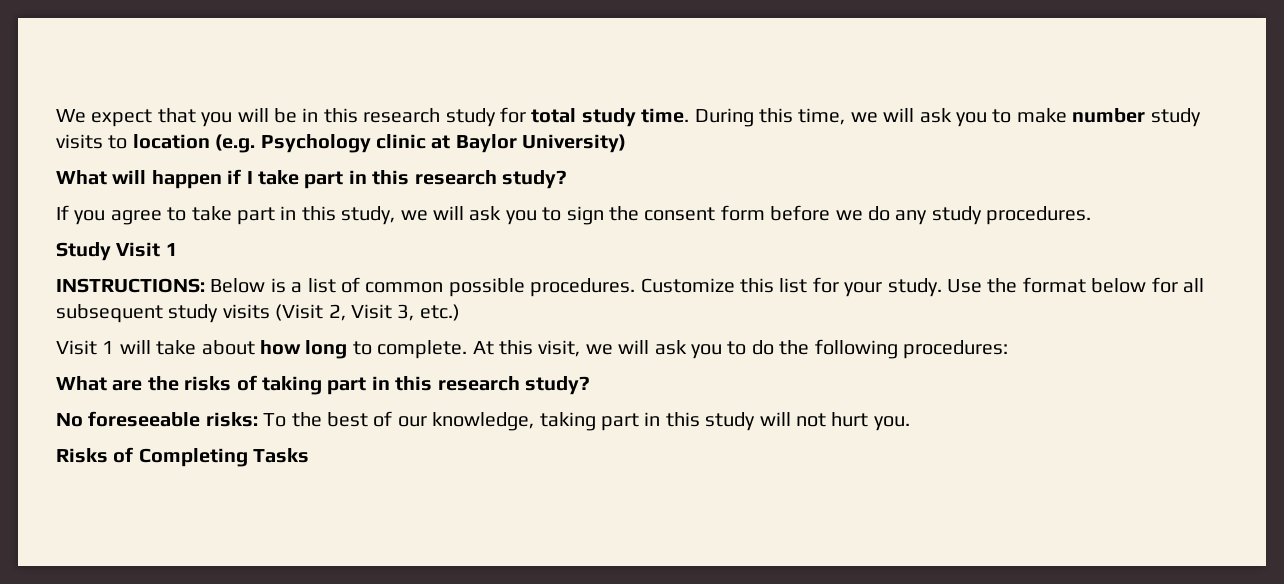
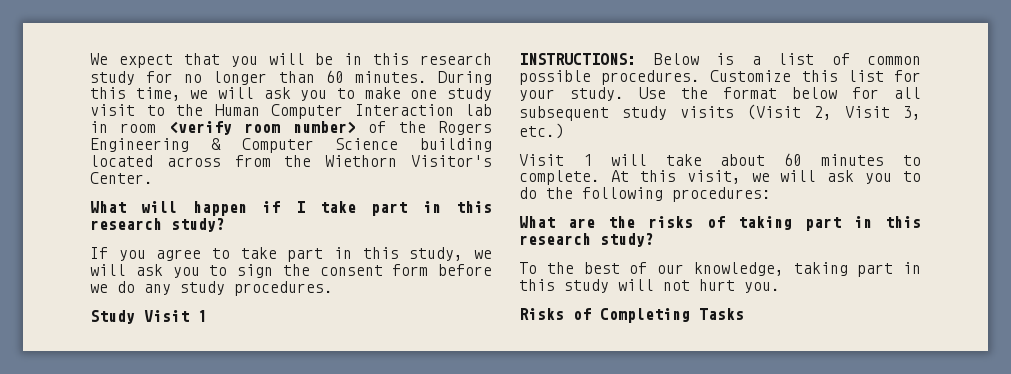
- We expect that you will be in this research study for total study time.
+ We expect that you will be in this research study for no longer than 60 minutes.
- During this time, we will ask you to make number study visits to location (e.g. Psychology clinic at Baylor University)
+ During this time, we will ask you to make one study visit to the Human Computer Interaction lab in room <verify room number> of the Rogers Engineering & Computer Science building located across from the Wiethorn Visitor's Center.
- Visit 1 will take about how long to complete.
+ Visit 1 will take about 60 minutes to complete.
- No foreseeable risks: To the best of our knowledge, taking part in this study will not hurt you.
+ To the best of our knowledge, taking part in this study will not hurt you.

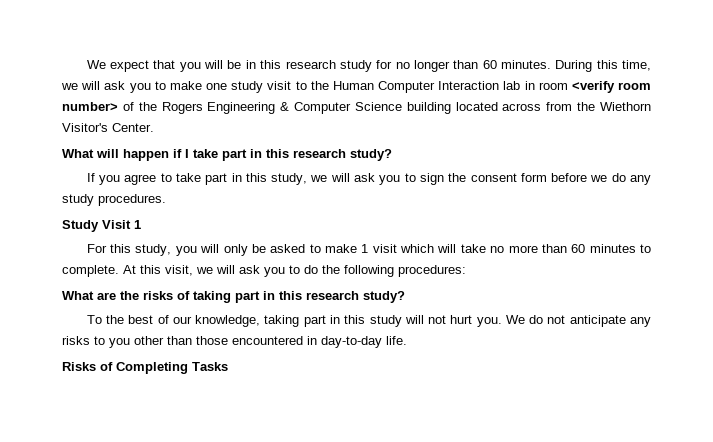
- INSTRUCTIONS: Below is a list of common possible procedures. Customize this list for your study. Use the format below for all subsequent study visits (Visit 2, Visit 3, etc.)
- Visit 1 will take about 60 minutes to complete.
+ For this study, you will only be asked to make 1 visit which will take no more than 60 minutes to complete.
+ We do not anticipate any risks to you other than those encountered in day-to-day life.

